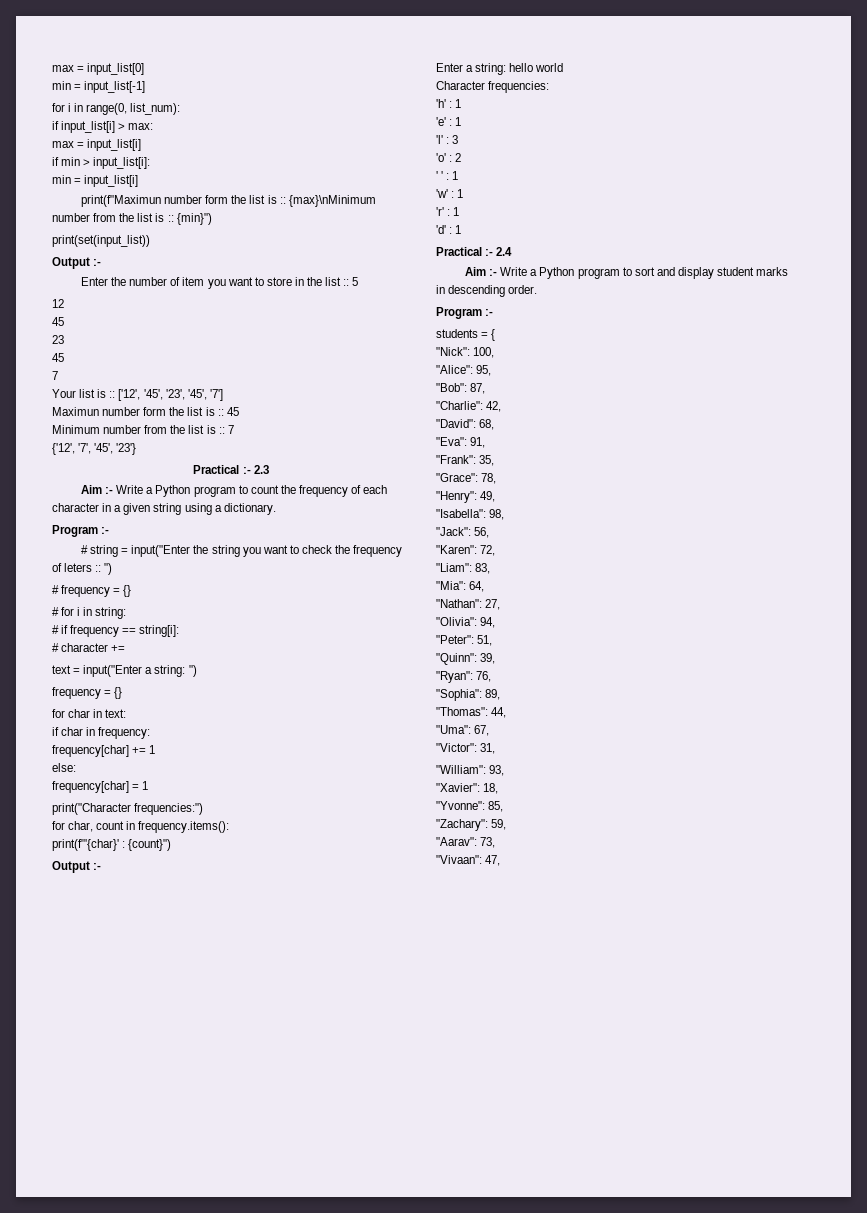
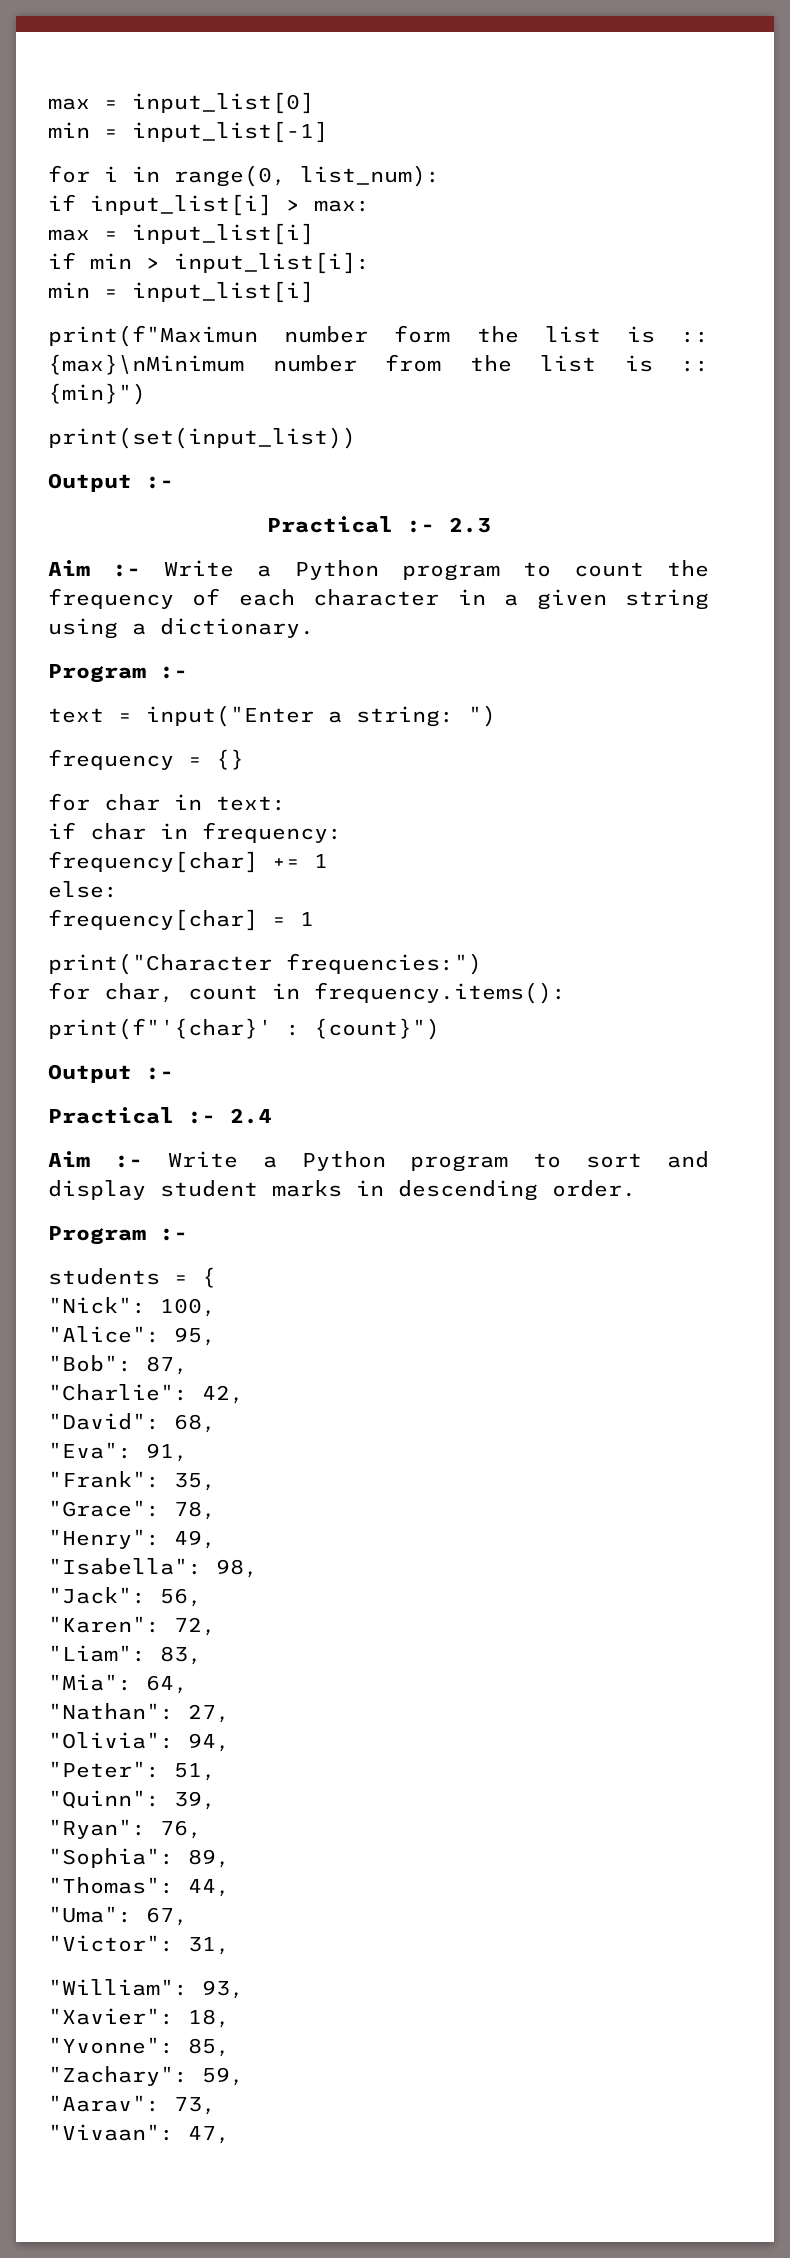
- Enter the number of item you want to store in the list :: 5
- 12
- 45
- 23
- 45
- 7
- Your list is :: ['12', '45', '23', '45', '7']
- Maximun number form the list is :: 45
- Minimum number from the list is :: 7
- {'12', '7', '45', '23'}
- # string = input("Enter the string you want to check the frequency of leters :: ")
- # frequency = {}
- # for i in string:
- # if frequency == string[i]:
- # character +=
- Enter a string: hello world
- Character frequencies:
- 'h' : 1
- 'e' : 1
- 'l' : 3
- 'o' : 2
- ' ' : 1
- 'w' : 1
- 'r' : 1
- 'd' : 1

